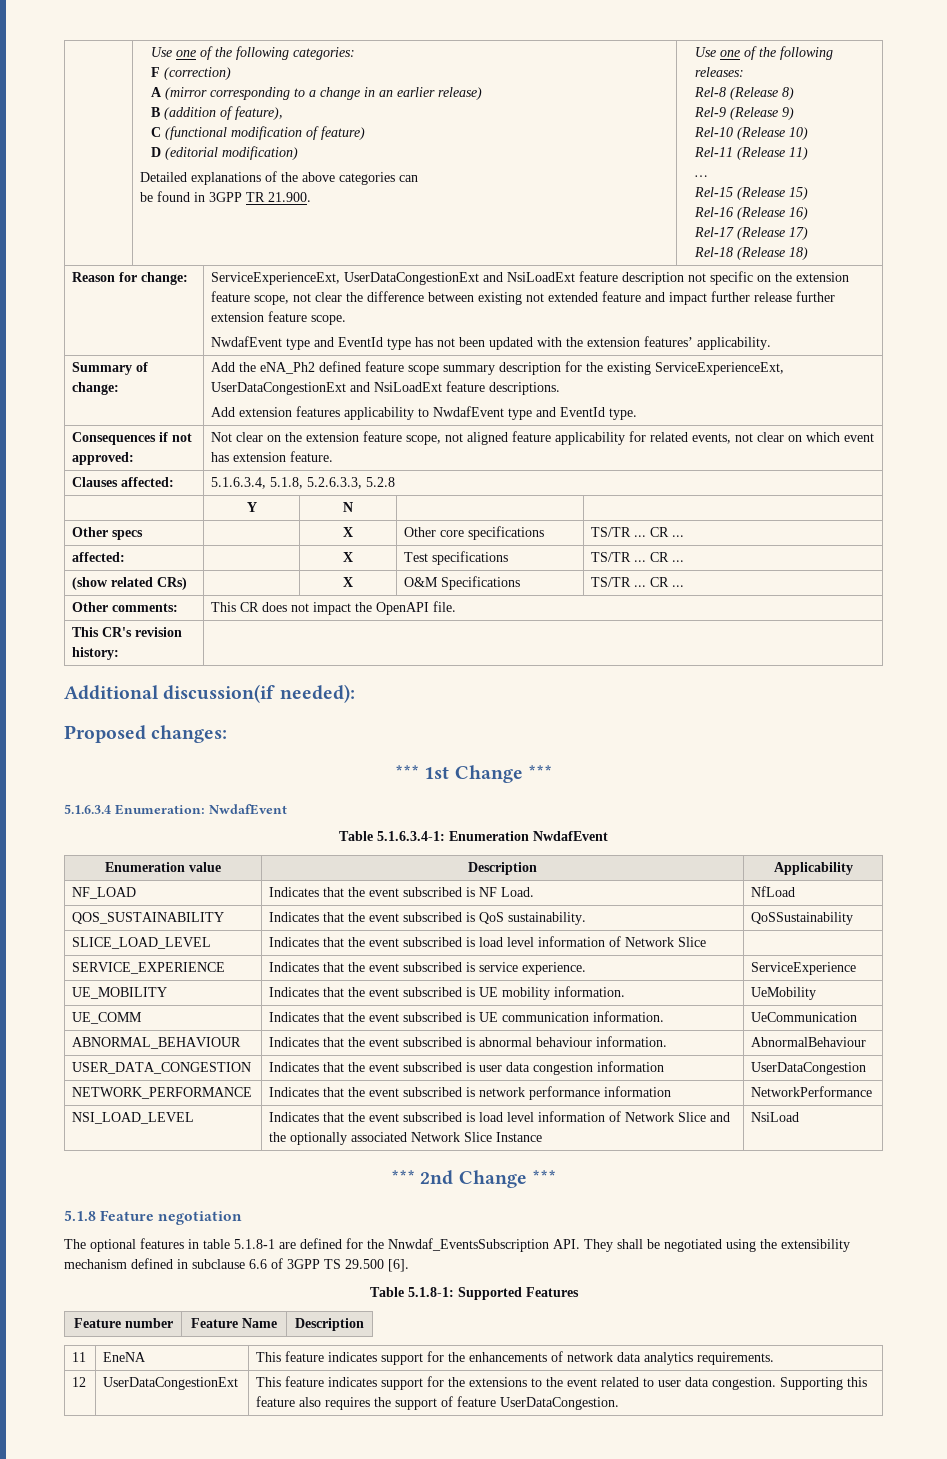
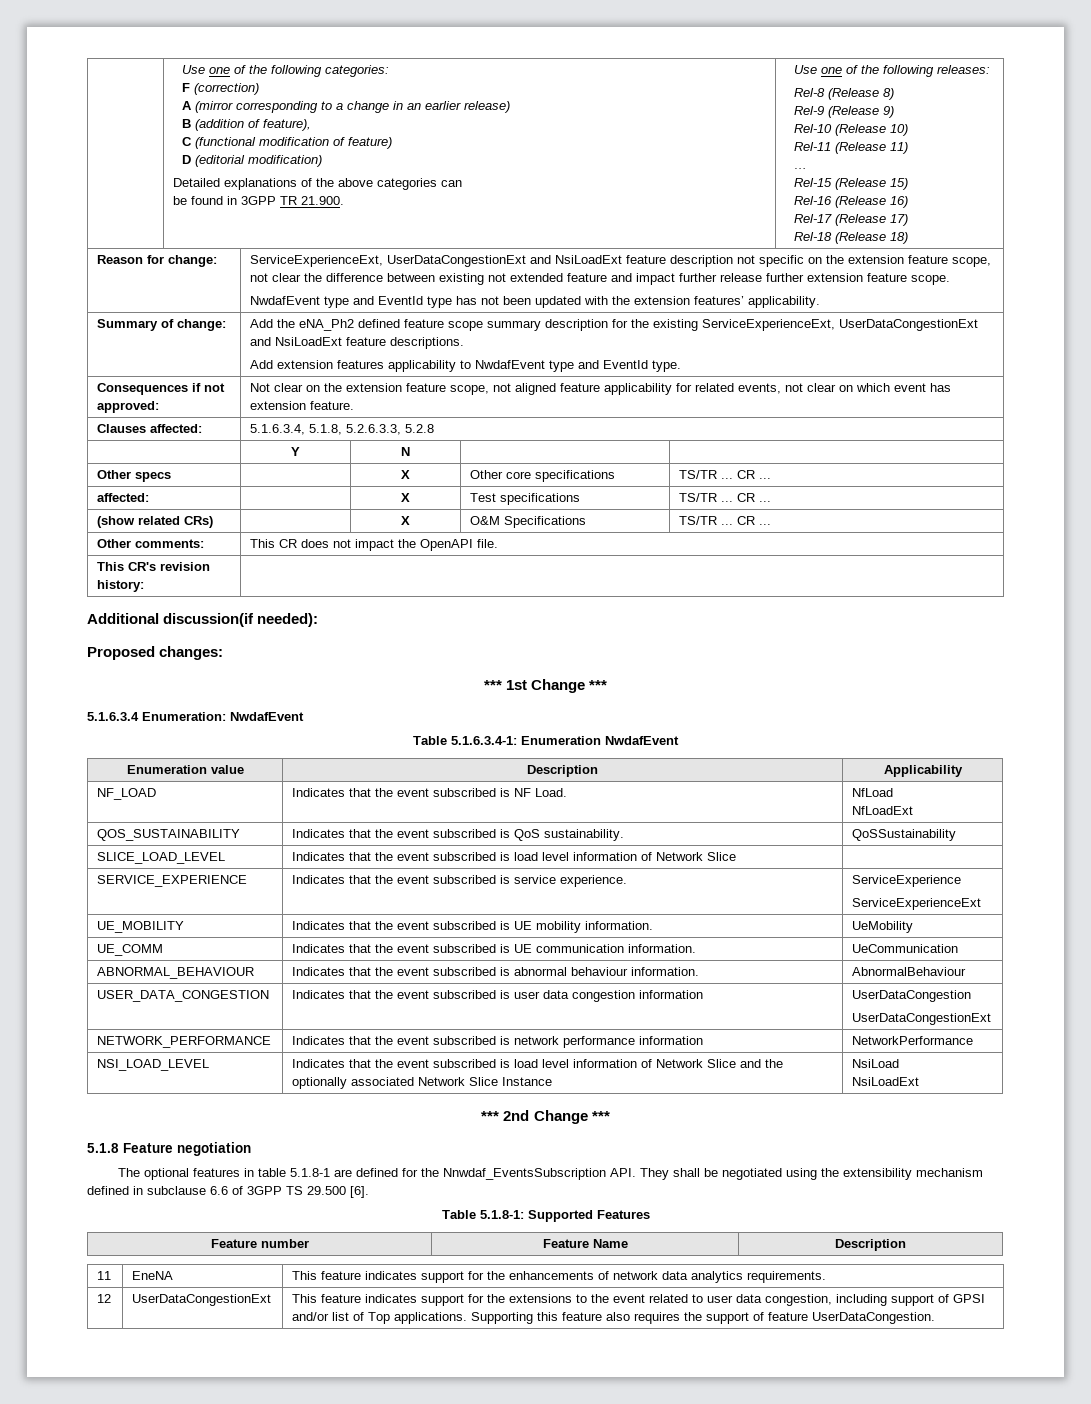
  NF_LOAD | Indicates that the event subscribed is NF Load. | NfLoad
+ NfLoadExt
  SERVICE_EXPERIENCE | Indicates that the event subscribed is service experience. | ServiceExperience
+ ServiceExperienceExt
  USER_DATA_CONGESTION | Indicates that the event subscribed is user data congestion information | UserDataCongestion
+ UserDataCongestionExt
  NSI_LOAD_LEVEL | Indicates that the event subscribed is load level information of Network Slice and the optionally associated Network Slice Instance | NsiLoad
+ NsiLoadExt
- 12 | UserDataCongestionExt | This feature indicates support for the extensions to the event related to user data congestion. Supporting this feature also requires the support of feature UserDataCongestion.
+ 12 | UserDataCongestionExt | This feature indicates support for the extensions to the event related to user data congestion, including support of GPSI and/or list of Top applications. Supporting this feature also requires the support of feature UserDataCongestion.

